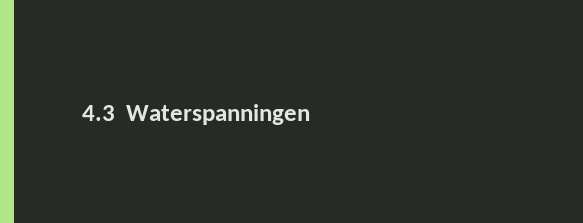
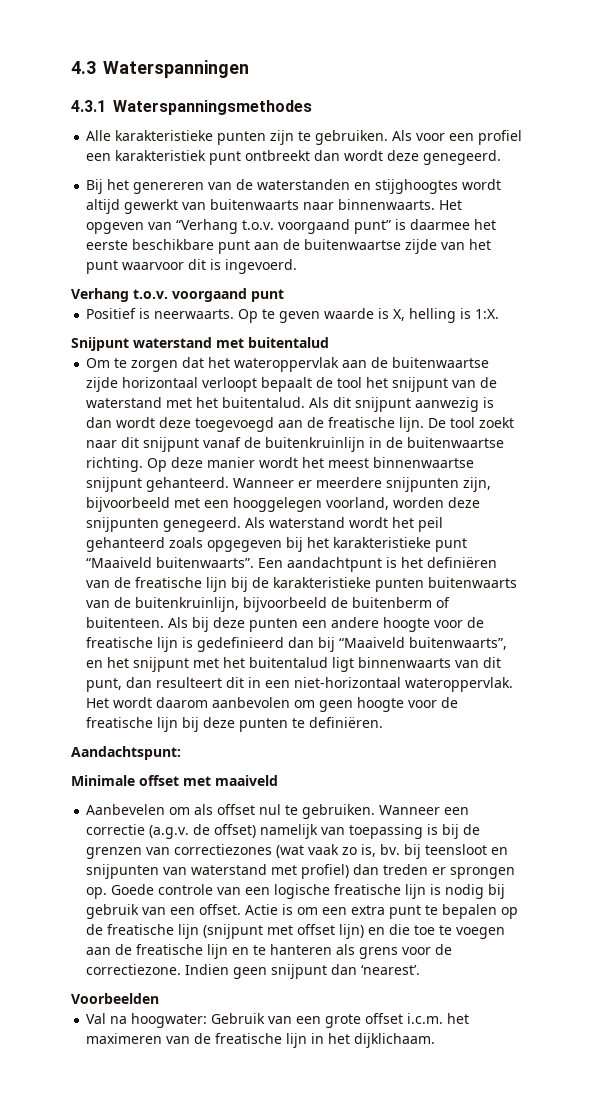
+ 4.3.1 Waterspanningsmethodes
+ Alle karakteristieke punten zijn te gebruiken. Als voor een profiel een karakteristiek punt ontbreekt dan wordt deze genegeerd.
+ Bij het genereren van de waterstanden en stijghoogtes wordt altijd gewerkt van buitenwaarts naar binnenwaarts. Het opgeven van “Verhang t.o.v. voorgaand punt” is daarmee het eerste beschikbare punt aan de buitenwaartse zijde van het punt waarvoor dit is ingevoerd.
+ Verhang t.o.v. voorgaand punt
+ Positief is neerwaarts. Op te geven waarde is X, helling is 1:X.
+ Snijpunt waterstand met buitentalud
+ Om te zorgen dat het wateroppervlak aan de buitenwaartse zijde horizontaal verloopt bepaalt de tool het snijpunt van de waterstand met het buitentalud. Als dit snijpunt aanwezig is dan wordt deze toegevoegd aan de freatische lijn. De tool zoekt naar dit snijpunt vanaf de buitenkruinlijn in de buitenwaartse richting. Op deze manier wordt het meest binnenwaartse snijpunt gehanteerd. Wanneer er meerdere snijpunten zijn, bijvoorbeeld met een hooggelegen voorland, worden deze snijpunten genegeerd. Als waterstand wordt het peil gehanteerd zoals opgegeven bij het karakteristieke punt “Maaiveld buitenwaarts”. Een aandachtpunt is het definiëren van de freatische lijn bij de karakteristieke punten buitenwaarts van de buitenkruinlijn, bijvoorbeeld de buitenberm of buitenteen. Als bij deze punten een andere hoogte voor de freatische lijn is gedefinieerd dan bij “Maaiveld buitenwaarts”, en het snijpunt met het buitentalud ligt binnenwaarts van dit punt, dan resulteert dit in een niet-horizontaal wateroppervlak. Het wordt daarom aanbevolen om geen hoogte voor de freatische lijn bij deze punten te definiëren.
+ Aandachtspunt:
+ Minimale offset met maaiveld
+ Aanbevelen om als offset nul te gebruiken. Wanneer een correctie (a.g.v. de offset) namelijk van toepassing is bij de grenzen van correctiezones (wat vaak zo is, bv. bij teensloot en snijpunten van waterstand met profiel) dan treden er sprongen op. Goede controle van een logische freatische lijn is nodig bij gebruik van een offset. Actie is om een extra punt te bepalen op de freatische lijn (snijpunt met offset lijn) en die toe te voegen aan de freatische lijn en te hanteren als grens voor de correctiezone. Indien geen snijpunt dan ‘nearest’.
+ Voorbeelden
+ Val na hoogwater: Gebruik van een grote offset i.c.m. het maximeren van de freatische lijn in het dijklichaam.

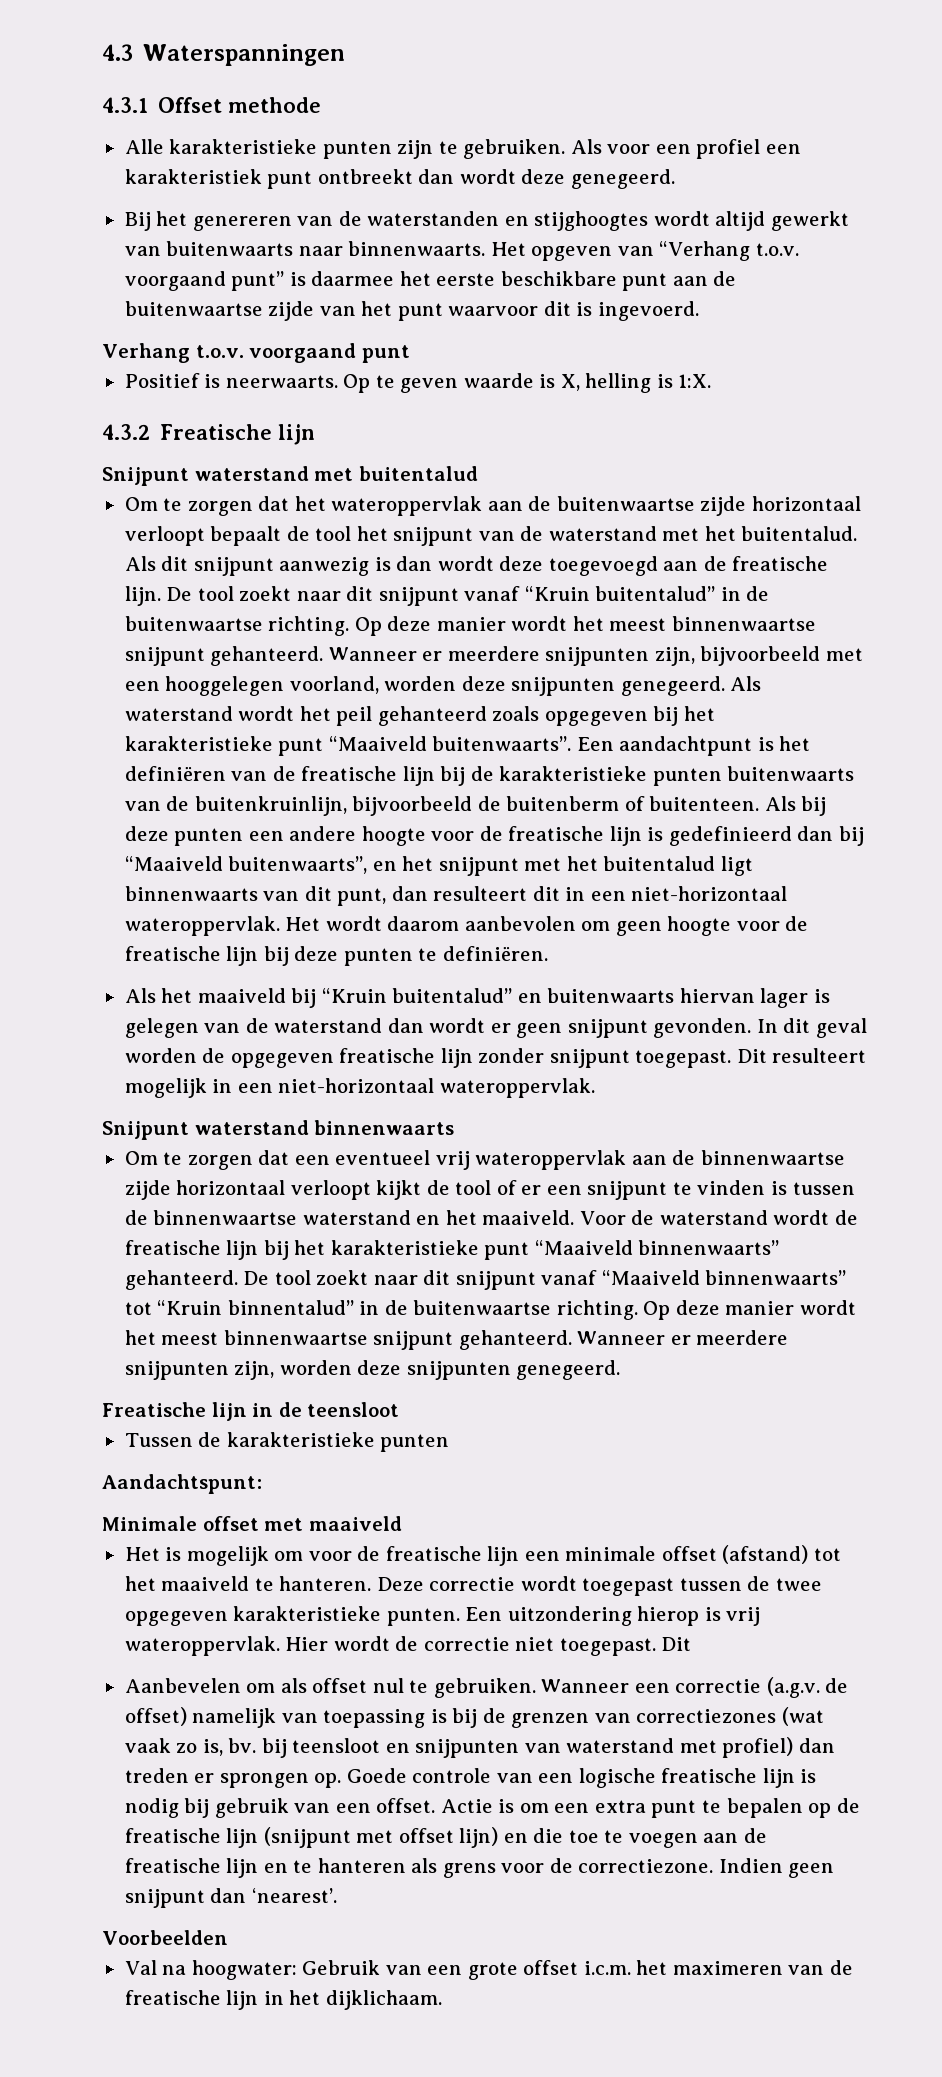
- 4.3.1 Waterspanningsmethodes
+ 4.3.1 Offset methode
+ 4.3.2 Freatische lijn
- De tool zoekt naar dit snijpunt vanaf de buitenkruinlijn in de buitenwaartse richting.
+ De tool zoekt naar dit snijpunt vanaf “Kruin buitentalud” in de buitenwaartse richting.
+ Als het maaiveld bij “Kruin buitentalud” en buitenwaarts hiervan lager is gelegen van de waterstand dan wordt er geen snijpunt gevonden. In dit geval worden de opgegeven freatische lijn zonder snijpunt toegepast. Dit resulteert mogelijk in een niet-horizontaal wateroppervlak.
+ Snijpunt waterstand binnenwaarts
+ Om te zorgen dat een eventueel vrij wateroppervlak aan de binnenwaartse zijde horizontaal verloopt kijkt de tool of er een snijpunt te vinden is tussen de binnenwaartse waterstand en het maaiveld. Voor de waterstand wordt de freatische lijn bij het karakteristieke punt “Maaiveld binnenwaarts” gehanteerd. De tool zoekt naar dit snijpunt vanaf “Maaiveld binnenwaarts” tot “Kruin binnentalud” in de buitenwaartse richting. Op deze manier wordt het meest binnenwaartse snijpunt gehanteerd. Wanneer er meerdere snijpunten zijn, worden deze snijpunten genegeerd.
+ Freatische lijn in de teensloot
+ Tussen de karakteristieke punten
+ Het is mogelijk om voor de freatische lijn een minimale offset (afstand) tot het maaiveld te hanteren. Deze correctie wordt toegepast tussen de twee opgegeven karakteristieke punten. Een uitzondering hierop is vrij wateroppervlak. Hier wordt de correctie niet toegepast. Dit

